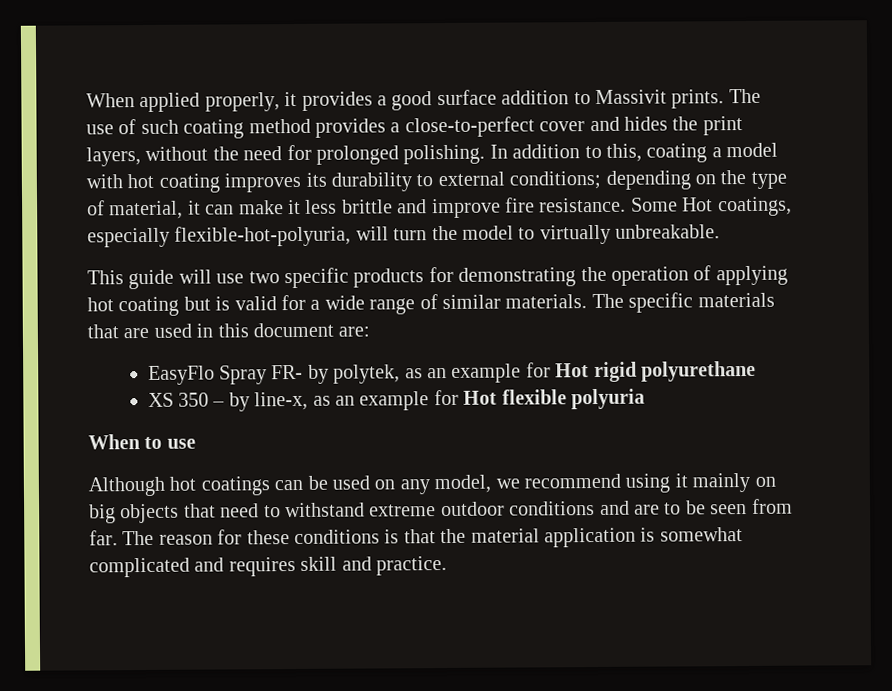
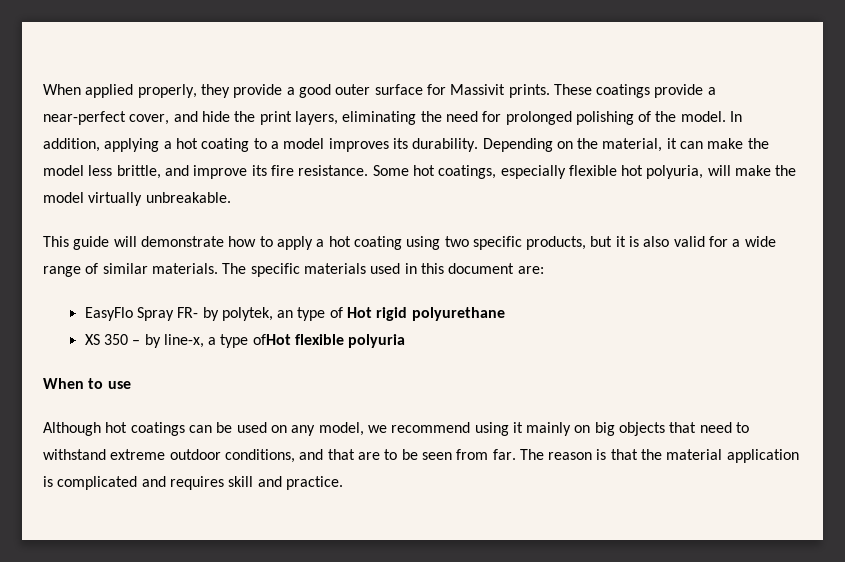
- When applied properly, it provides a good surface addition to Massivit prints. The use of such coating method provides a close-to-perfect cover and hides the print layers, without the need for prolonged polishing. In addition to this, coating a model with hot coating improves its durability to external conditions; depending on the type of material, it can make it less brittle and improve fire resistance.
+ When applied properly, they provide a good outer surface for Massivit prints. These coatings provide a near-perfect cover, and hide the print layers, eliminating the need for prolonged polishing of the model. In addition, applying a hot coating to a model improves its durability. Depending on the material, it can make the model less brittle, and improve its fire resistance.
- Some Hot coatings, especially flexible-hot-polyuria, will turn the model to virtually unbreakable.
+ Some hot coatings, especially flexible hot polyuria, will make the model virtually unbreakable.
- This guide will use two specific products for demonstrating the operation of applying hot coating but is valid for a wide range of similar materials.
+ This guide will demonstrate how to apply a hot coating using two specific products, but it is also valid for a wide range of similar materials.
- The specific materials that are used in this document are:
+ The specific materials used in this document are:
- EasyFlo Spray FR- by polytek, as an example for Hot rigid polyurethane
+ EasyFlo Spray FR- by polytek, an type of Hot rigid polyurethane
- XS 350 – by line-x, as an example for Hot flexible polyuria
+ XS 350 – by line-x, a type ofHot flexible polyuria
- Although hot coatings can be used on any model, we recommend using it mainly on big objects that need to withstand extreme outdoor conditions and are to be seen from far.
+ Although hot coatings can be used on any model, we recommend using it mainly on big objects that need to withstand extreme outdoor conditions, and that are to be seen from far.
- The reason for these conditions is that the material application is somewhat complicated and requires skill and practice.
+ The reason is that the material application is complicated and requires skill and practice.

